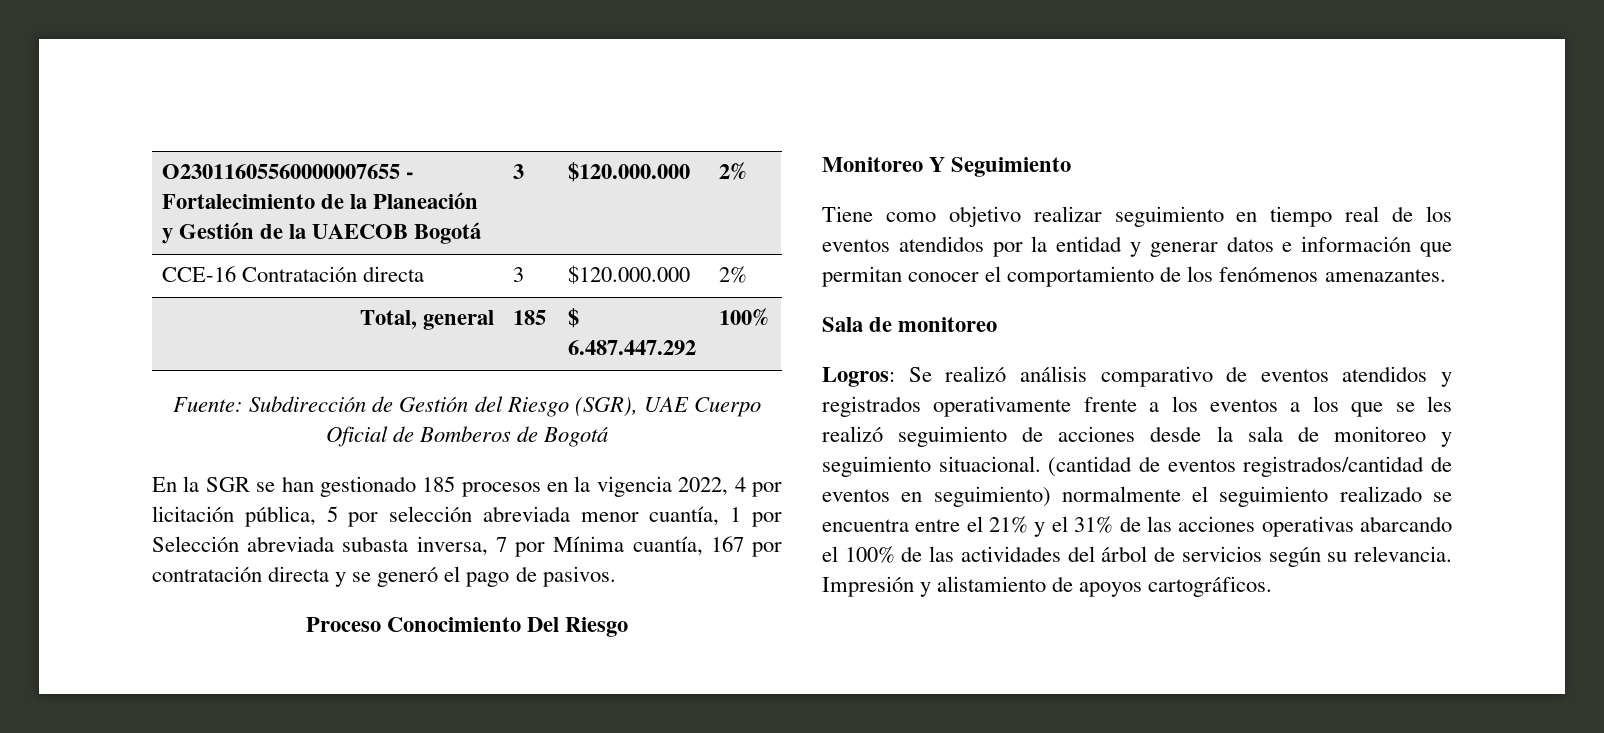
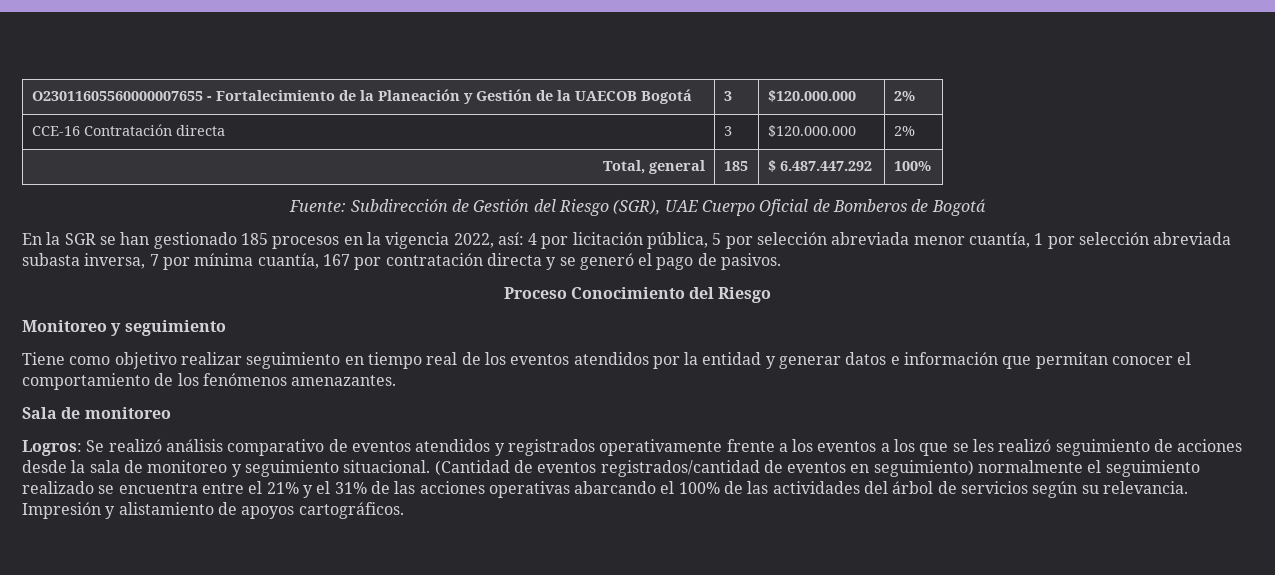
- En la SGR se han gestionado 185 procesos en la vigencia 2022, 4 por licitación pública, 5 por selección abreviada menor cuantía, 1 por Selección abreviada subasta inversa, 7 por Mínima cuantía, 167 por contratación directa y se generó el pago de pasivos.
+ En la SGR se han gestionado 185 procesos en la vigencia 2022, así: 4 por licitación pública, 5 por selección abreviada menor cuantía, 1 por selección abreviada subasta inversa, 7 por mínima cuantía, 167 por contratación directa y se generó el pago de pasivos.
- Proceso Conocimiento Del Riesgo
+ Proceso Conocimiento del Riesgo
- Monitoreo Y Seguimiento
+ Monitoreo y seguimiento
- (cantidad de eventos registrados/cantidad de eventos en seguimiento) normalmente el seguimiento realizado se encuentra entre el 21% y el 31% de las acciones operativas abarcando el 100% de las actividades del árbol de servicios según su relevancia.
+ (Cantidad de eventos registrados/cantidad de eventos en seguimiento) normalmente el seguimiento realizado se encuentra entre el 21% y el 31% de las acciones operativas abarcando el 100% de las actividades del árbol de servicios según su relevancia.

